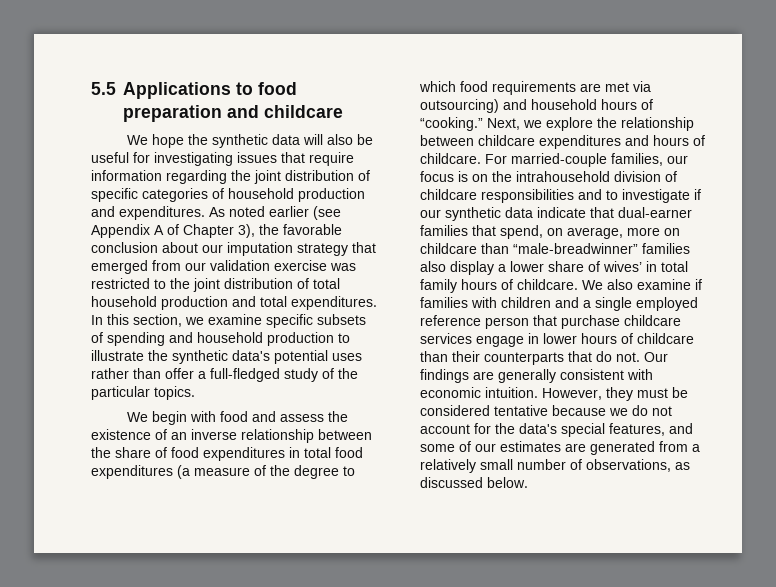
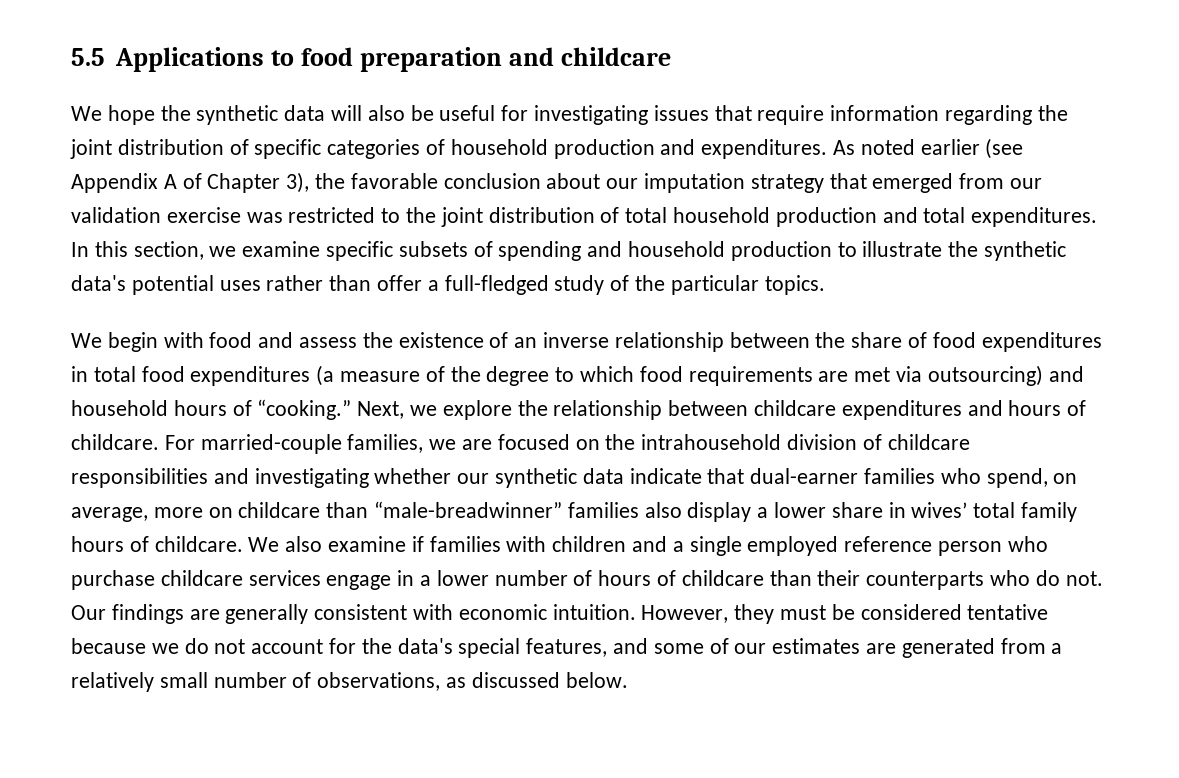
- For married-couple families, our focus is on the intrahousehold division of childcare responsibilities and to investigate if our synthetic data indicate that dual-earner families that spend, on average, more on childcare than “male-breadwinner” families also display a lower share of wives’ in total family hours of childcare.
+ For married-couple families, we are focused on the intrahousehold division of childcare responsibilities and investigating whether our synthetic data indicate that dual-earner families who spend, on average, more on childcare than “male-breadwinner” families also display a lower share in wives’ total family hours of childcare.
- We also examine if families with children and a single employed reference person that purchase childcare services engage in lower hours of childcare than their counterparts that do not.
+ We also examine if families with children and a single employed reference person who purchase childcare services engage in a lower number of hours of childcare than their counterparts who do not.

